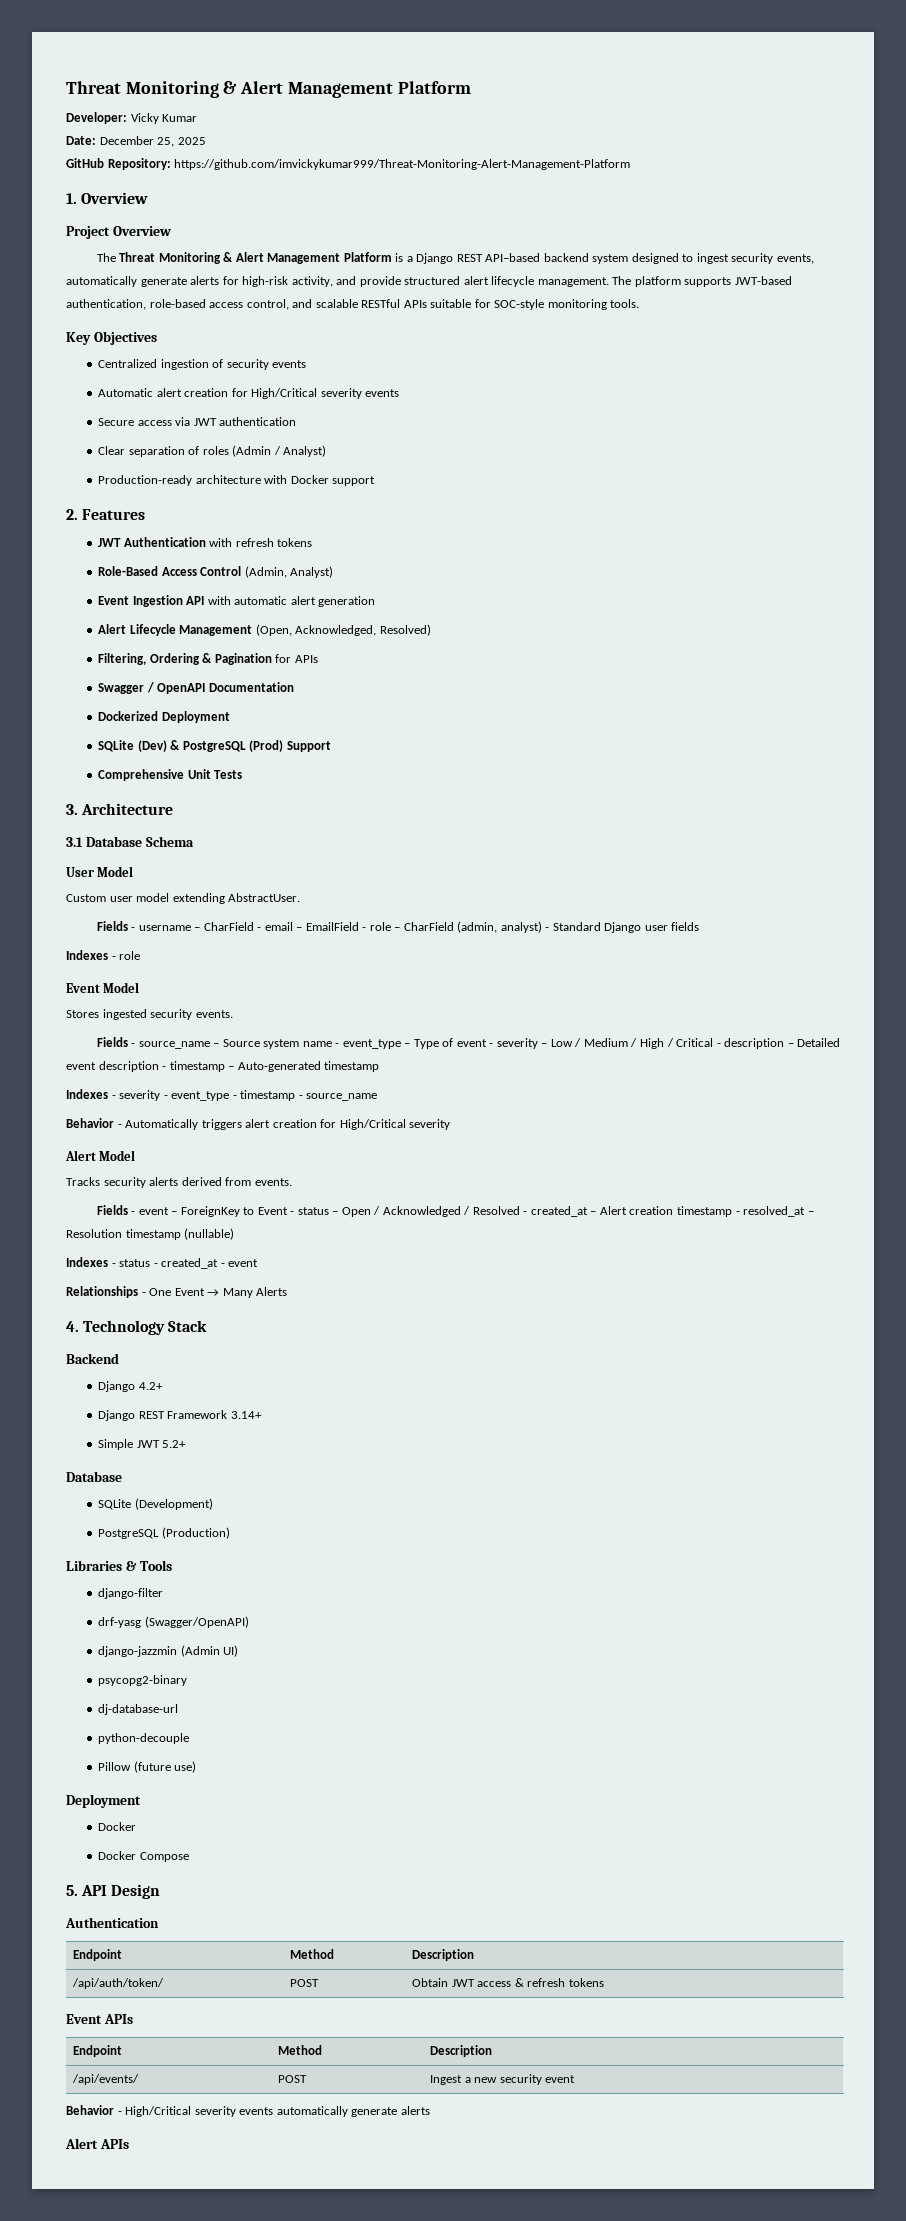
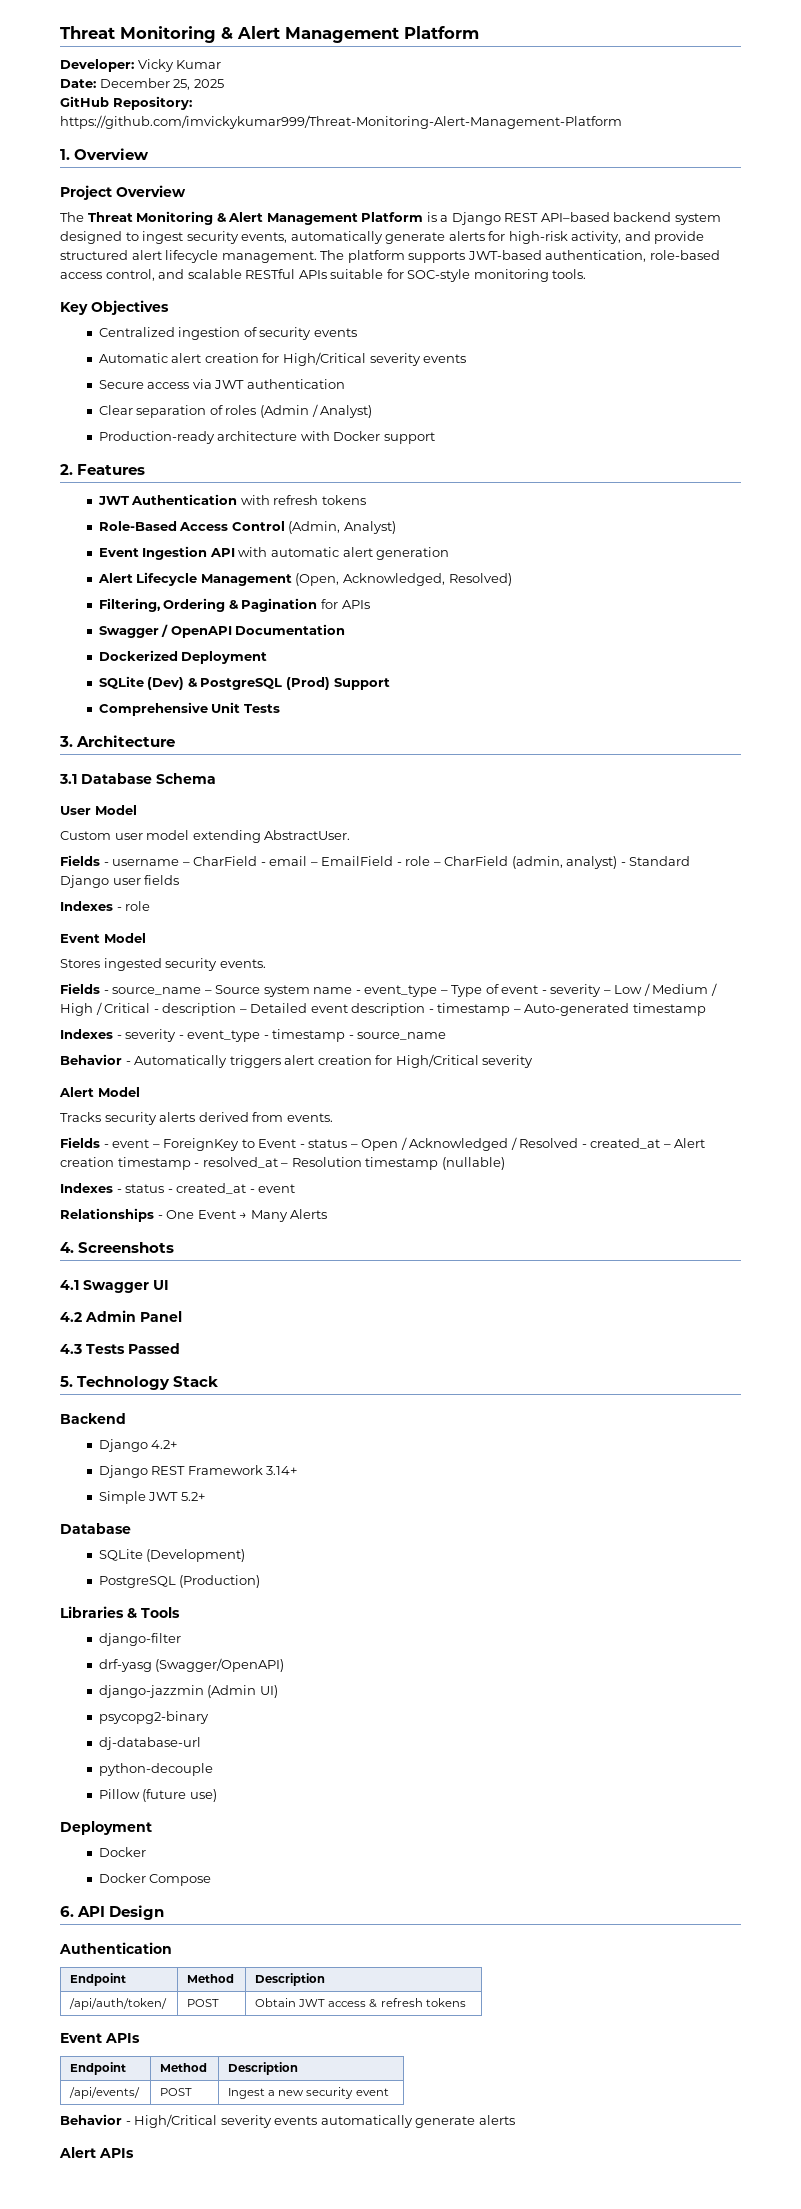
- 4. Technology Stack
+ 4. Screenshots
+ 4.1 Swagger UI
+ 4.2 Admin Panel
+ 4.3 Tests Passed
+ 5. Technology Stack
- 5. API Design
+ 6. API Design

